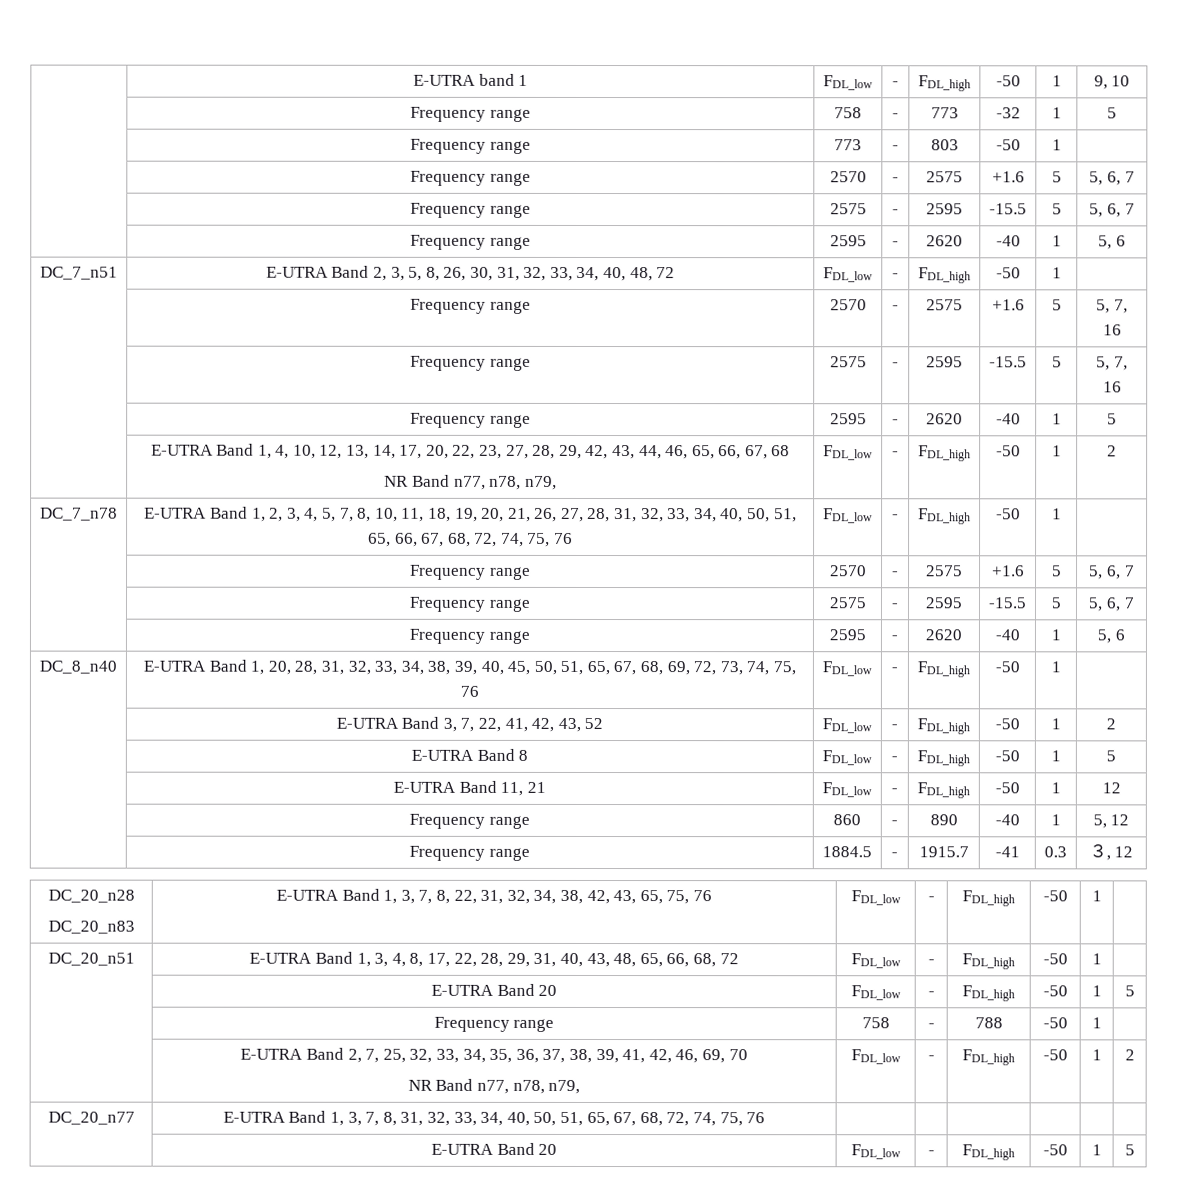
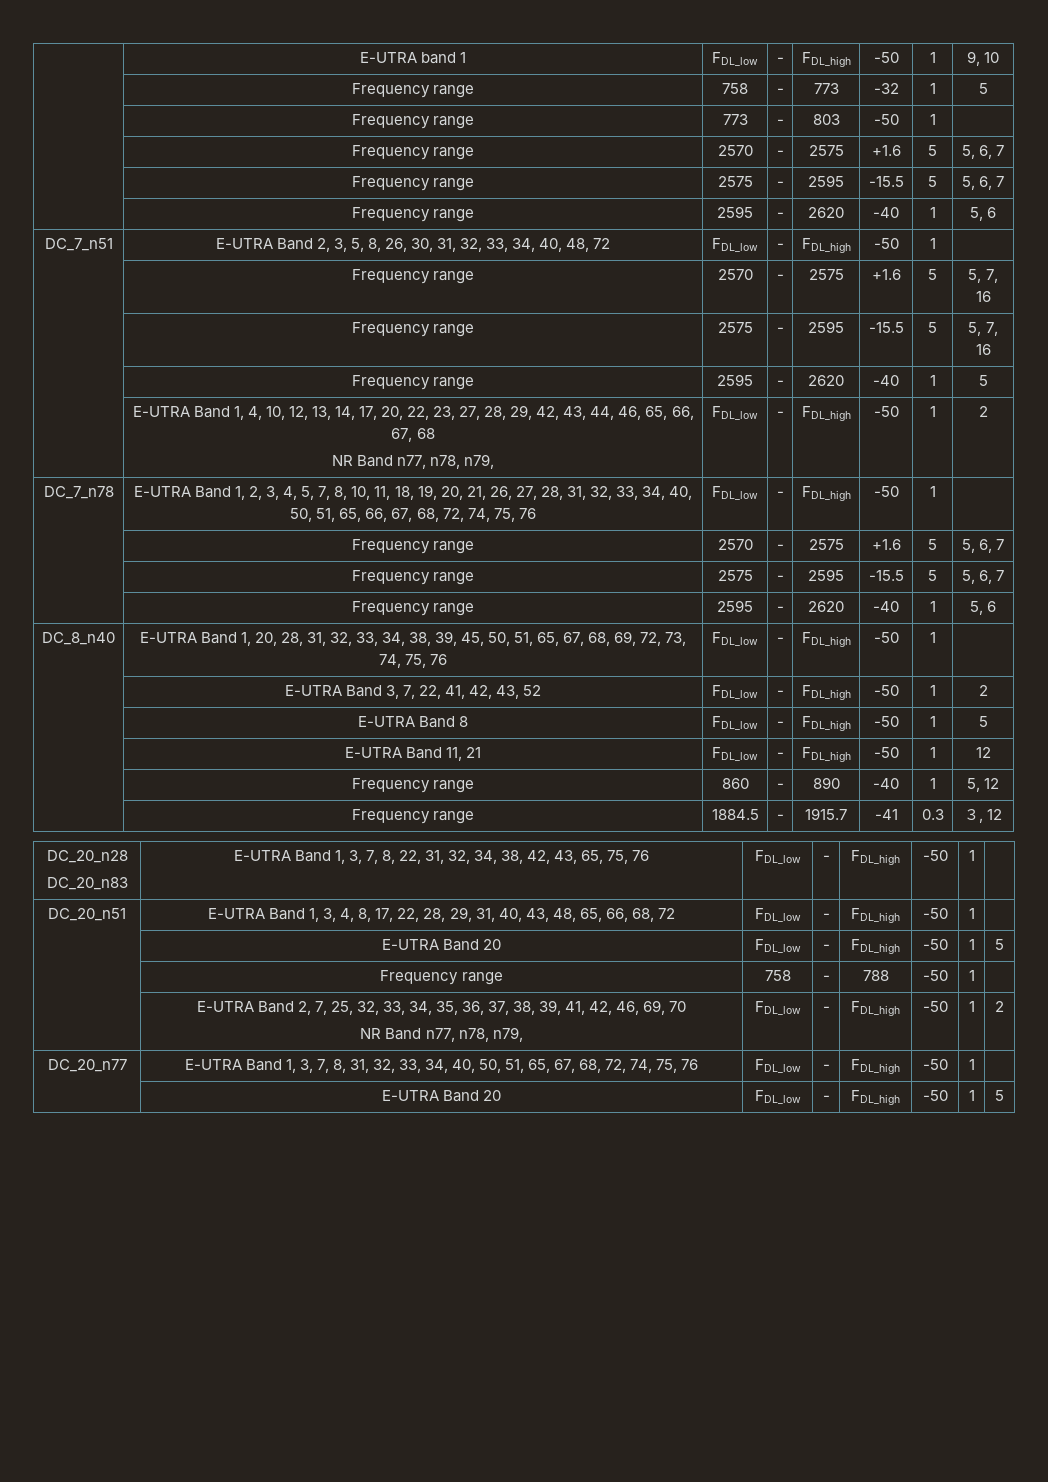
- DC_8_n40 | E-UTRA Band 1, 20, 28, 31, 32, 33, 34, 38, 39, 40, 45, 50, 51, 65, 67, 68, 69, 72, 73, 74, 75, 76 | FDL_low | - | FDL_high | -50 | 1 |
+ DC_8_n40 | E-UTRA Band 1, 20, 28, 31, 32, 33, 34, 38, 39, 45, 50, 51, 65, 67, 68, 69, 72, 73, 74, 75, 76 | FDL_low | - | FDL_high | -50 | 1 |
- DC_20_n77 | E-UTRA Band 1, 3, 7, 8, 31, 32, 33, 34, 40, 50, 51, 65, 67, 68, 72, 74, 75, 76 | | | | | |
+ DC_20_n77 | E-UTRA Band 1, 3, 7, 8, 31, 32, 33, 34, 40, 50, 51, 65, 67, 68, 72, 74, 75, 76 | FDL_low | - | FDL_high | -50 | 1 |

